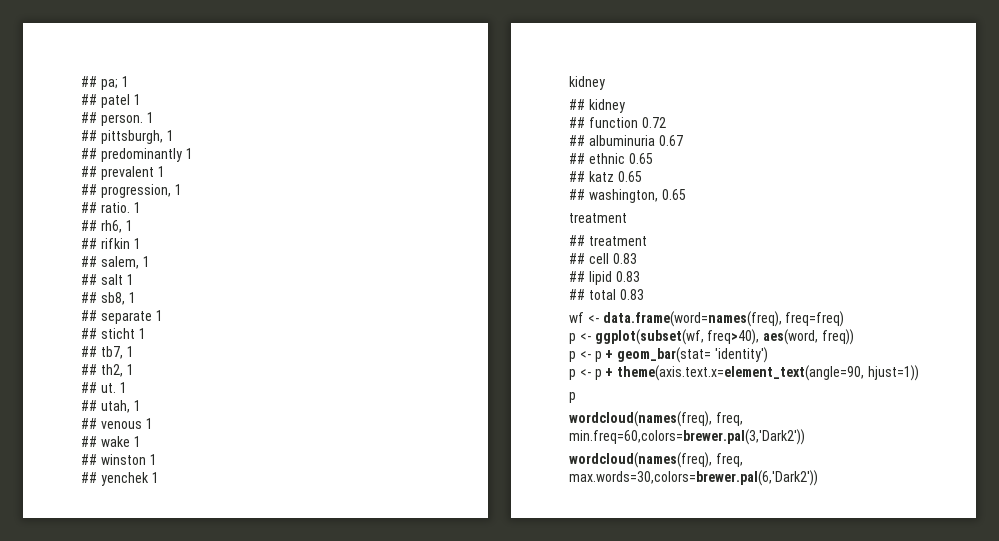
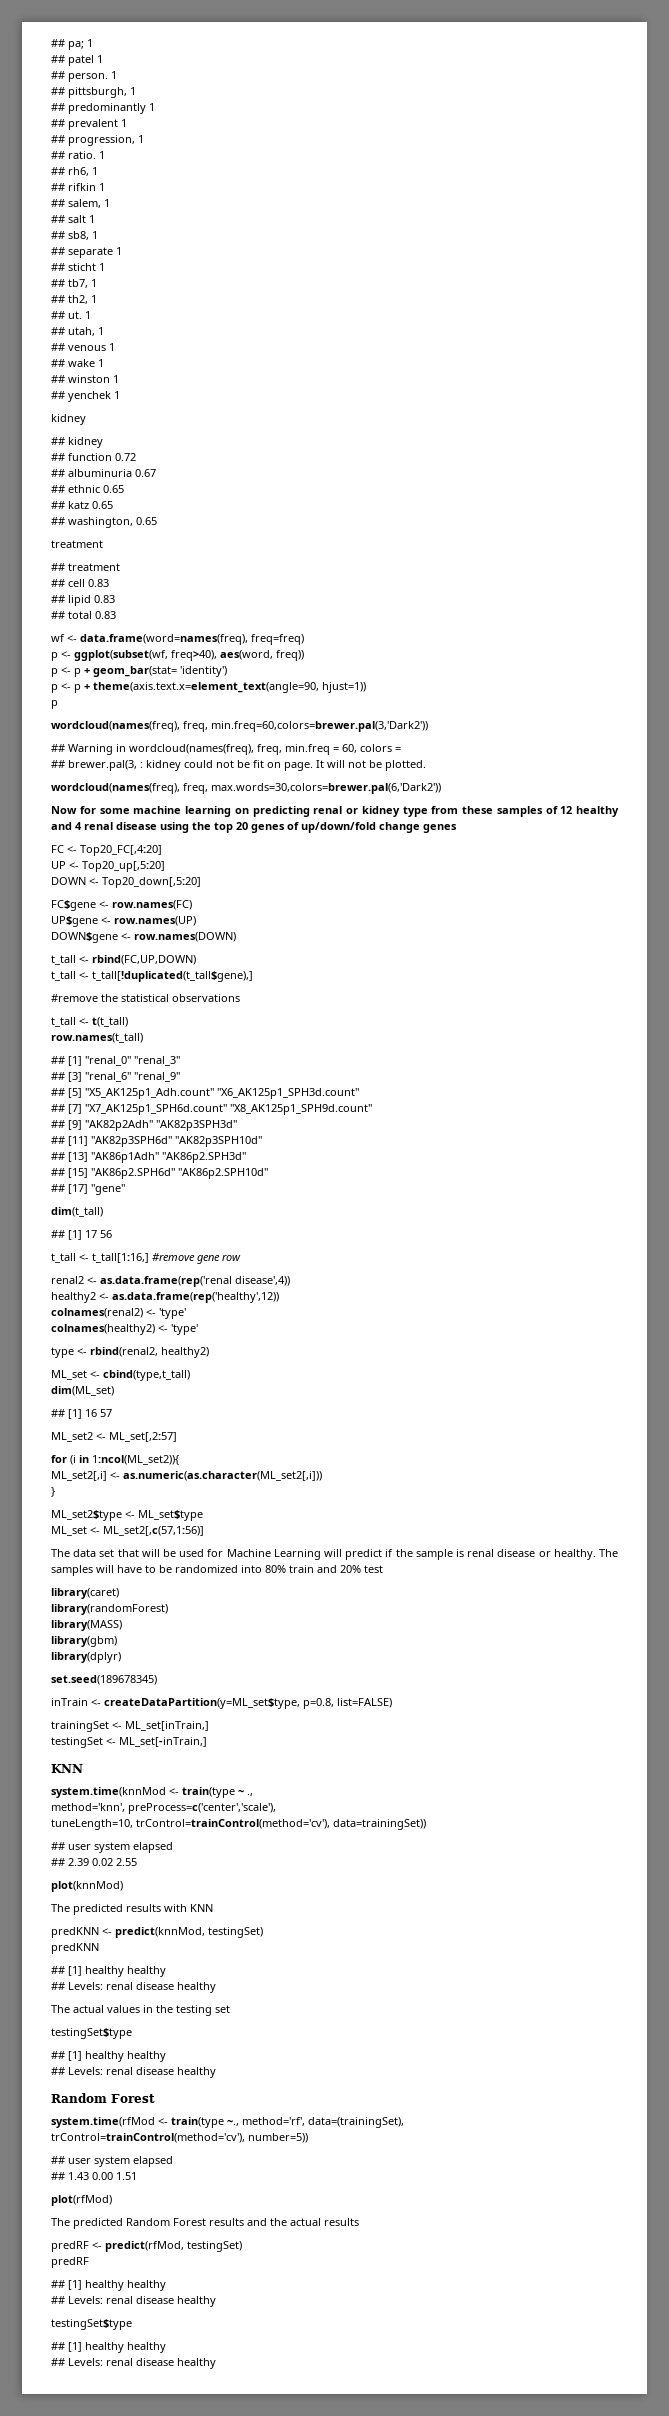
+ ## Warning in wordcloud(names(freq), freq, min.freq = 60, colors =
+ ## brewer.pal(3, : kidney could not be fit on page. It will not be plotted.
  wordcloud(names(freq), freq, max.words=30,colors=brewer.pal(6,'Dark2'))
+ Now for some machine learning on predicting renal or kidney type from these samples of 12 healthy and 4 renal disease using the top 20 genes of up/down/fold change genes
+ FC <- Top20_FC[,4:20]
+ UP <- Top20_up[,5:20]
+ DOWN <- Top20_down[,5:20]
+ FC$gene <- row.names(FC)
+ UP$gene <- row.names(UP)
+ DOWN$gene <- row.names(DOWN)
+ t_tall <- rbind(FC,UP,DOWN)
+ t_tall <- t_tall[!duplicated(t_tall$gene),]
+ #remove the statistical observations
+ t_tall <- t(t_tall)
+ row.names(t_tall)
+ ## [1] "renal_0" "renal_3"
+ ## [3] "renal_6" "renal_9"
+ ## [5] "X5_AK125p1_Adh.count" "X6_AK125p1_SPH3d.count"
+ ## [7] "X7_AK125p1_SPH6d.count" "X8_AK125p1_SPH9d.count"
+ ## [9] "AK82p2Adh" "AK82p3SPH3d"
+ ## [11] "AK82p3SPH6d" "AK82p3SPH10d"
+ ## [13] "AK86p1Adh" "AK86p2.SPH3d"
+ ## [15] "AK86p2.SPH6d" "AK86p2.SPH10d"
+ ## [17] "gene"
+ dim(t_tall)
+ ## [1] 17 56
+ t_tall <- t_tall[1:16,] #remove gene row
+ renal2 <- as.data.frame(rep('renal disease',4))
+ healthy2 <- as.data.frame(rep('healthy',12))
+ colnames(renal2) <- 'type'
+ colnames(healthy2) <- 'type'
+ type <- rbind(renal2, healthy2)
+ ML_set <- cbind(type,t_tall)
+ dim(ML_set)
+ ## [1] 16 57
+ ML_set2 <- ML_set[,2:57]
+ for (i in 1:ncol(ML_set2)){
+ ML_set2[,i] <- as.numeric(as.character(ML_set2[,i]))
+ }
+ ML_set2$type <- ML_set$type
+ ML_set <- ML_set2[,c(57,1:56)]
+ The data set that will be used for Machine Learning will predict if the sample is renal disease or healthy. The samples will have to be randomized into 80% train and 20% test
+ library(caret)
+ library(randomForest)
+ library(MASS)
+ library(gbm)
+ library(dplyr)
+ set.seed(189678345)
+ inTrain <- createDataPartition(y=ML_set$type, p=0.8, list=FALSE)
+ trainingSet <- ML_set[inTrain,]
+ testingSet <- ML_set[-inTrain,]
+ KNN
+ system.time(knnMod <- train(type ~ .,
+ method='knn', preProcess=c('center','scale'),
+ tuneLength=10, trControl=trainControl(method='cv'), data=trainingSet))
+ ## user system elapsed
+ ## 2.39 0.02 2.55
+ plot(knnMod)
+ The predicted results with KNN
+ predKNN <- predict(knnMod, testingSet)
+ predKNN
+ ## [1] healthy healthy
+ ## Levels: renal disease healthy
+ The actual values in the testing set
+ testingSet$type
+ ## [1] healthy healthy
+ ## Levels: renal disease healthy
+ Random Forest
+ system.time(rfMod <- train(type ~., method='rf', data=(trainingSet),
+ trControl=trainControl(method='cv'), number=5))
+ ## user system elapsed
+ ## 1.43 0.00 1.51
+ plot(rfMod)
+ The predicted Random Forest results and the actual results
+ predRF <- predict(rfMod, testingSet)
+ predRF
+ ## [1] healthy healthy
+ ## Levels: renal disease healthy
+ testingSet$type
+ ## [1] healthy healthy
+ ## Levels: renal disease healthy

